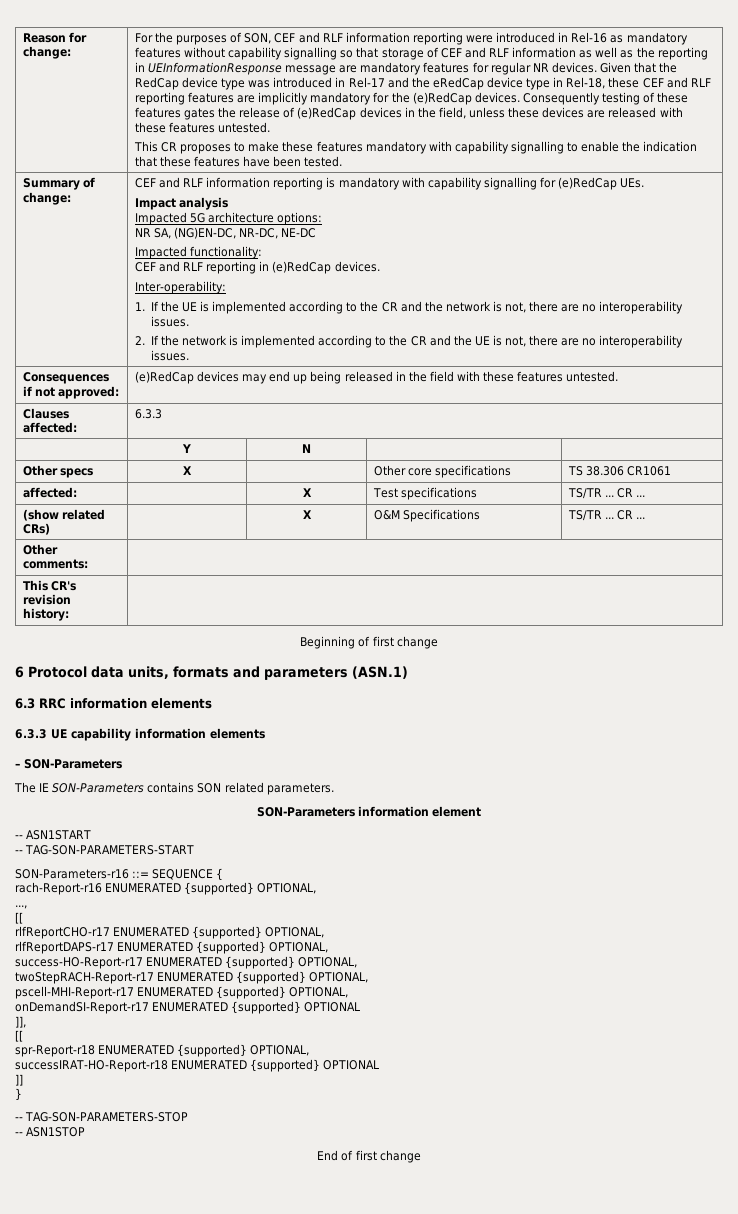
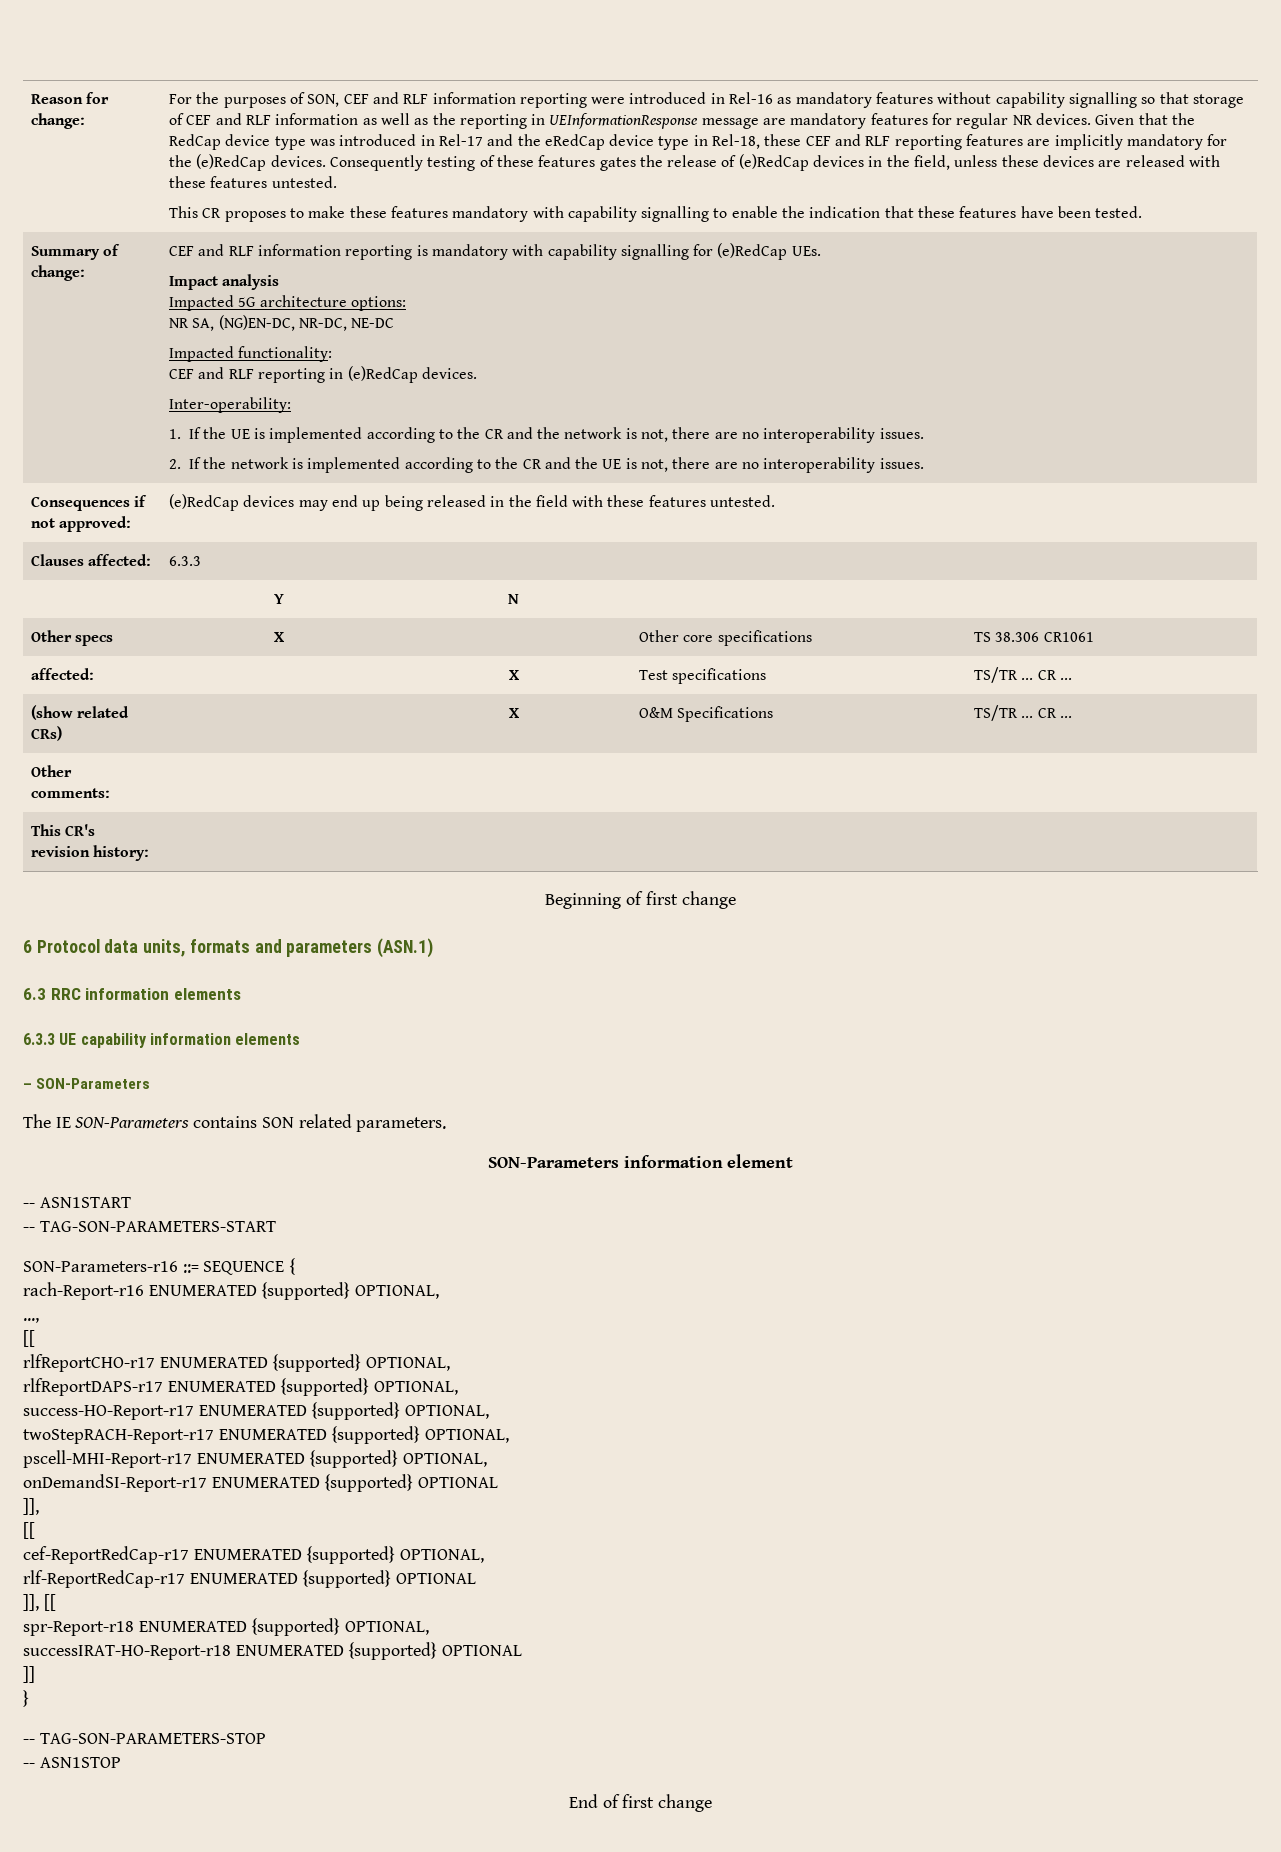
+ cef-ReportRedCap-r17 ENUMERATED {supported} OPTIONAL,
+ rlf-ReportRedCap-r17 ENUMERATED {supported} OPTIONAL
+ ]], [[

